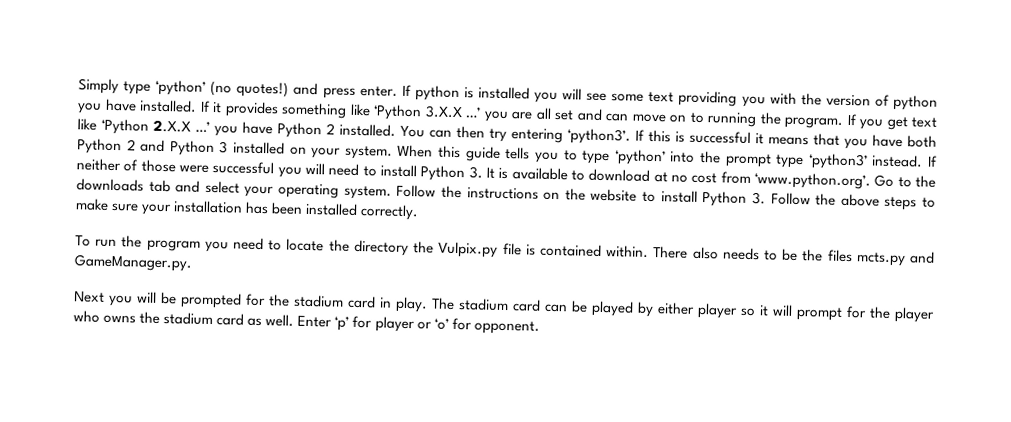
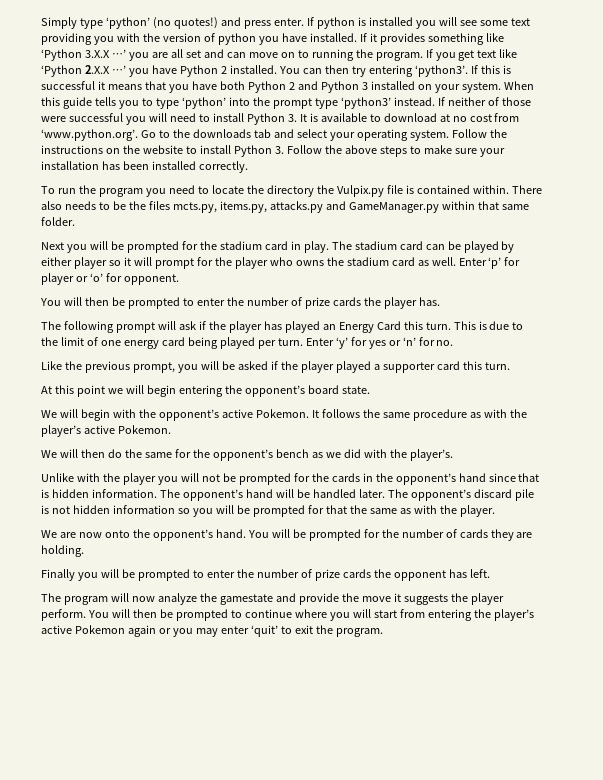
- There also needs to be the files mcts.py and GameManager.py.
+ There also needs to be the files mcts.py, items.py, attacks.py and GameManager.py within that same folder.
+ You will then be prompted to enter the number of prize cards the player has.
+ The following prompt will ask if the player has played an Energy Card this turn. This is due to the limit of one energy card being played per turn. Enter ‘y’ for yes or ‘n’ for no.
+ Like the previous prompt, you will be asked if the player played a supporter card this turn.
+ At this point we will begin entering the opponent’s board state.
+ We will begin with the opponent’s active Pokemon. It follows the same procedure as with the player’s active Pokemon.
+ We will then do the same for the opponent’s bench as we did with the player’s.
+ Unlike with the player you will not be prompted for the cards in the opponent’s hand since that is hidden information. The opponent’s hand will be handled later. The opponent’s discard pile is not hidden information so you will be prompted for that the same as with the player.
+ We are now onto the opponent’s hand. You will be prompted for the number of cards they are holding.
+ Finally you will be prompted to enter the number of prize cards the opponent has left.
+ The program will now analyze the gamestate and provide the move it suggests the player perform. You will then be prompted to continue where you will start from entering the player’s active Pokemon again or you may enter ‘quit’ to exit the program.

